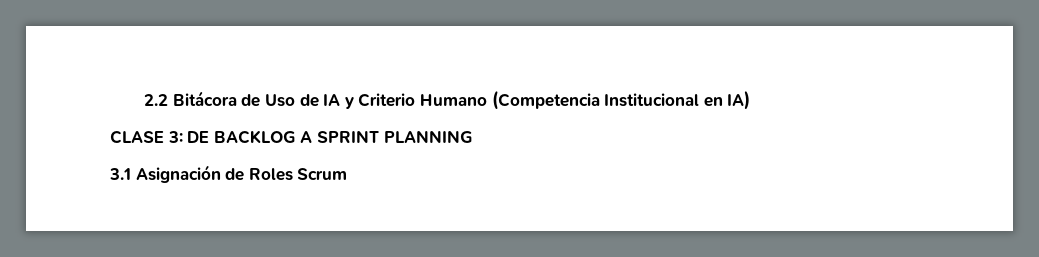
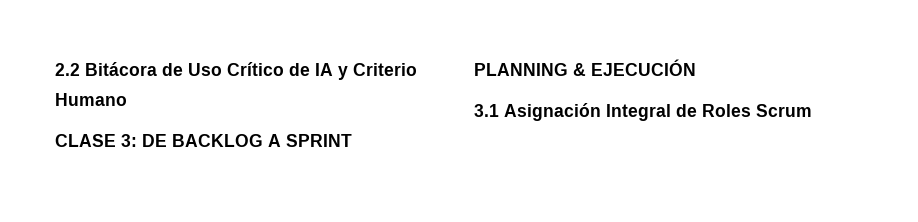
- 2.2 Bitácora de Uso de IA y Criterio Humano (Competencia Institucional en IA)
+ 2.2 Bitácora de Uso Crítico de IA y Criterio Humano
- CLASE 3: DE BACKLOG A SPRINT PLANNING
+ CLASE 3: DE BACKLOG A SPRINT PLANNING & EJECUCIÓN
- 3.1 Asignación de Roles Scrum
+ 3.1 Asignación Integral de Roles Scrum

